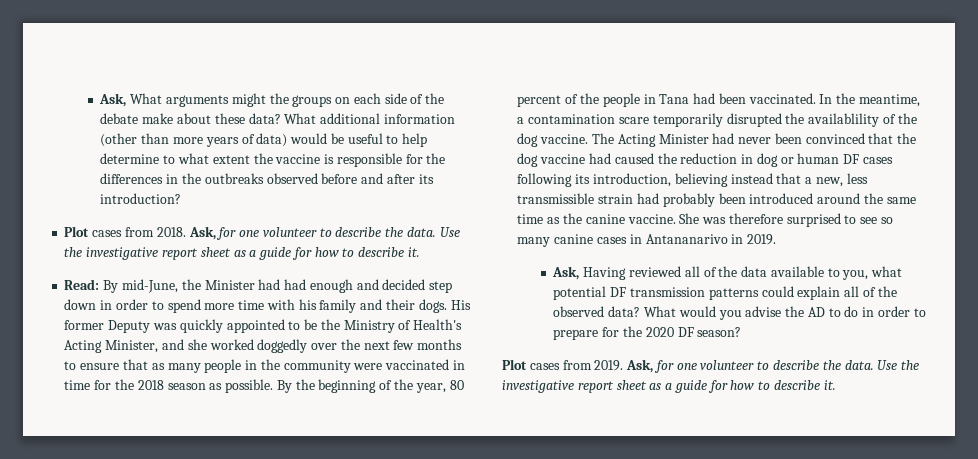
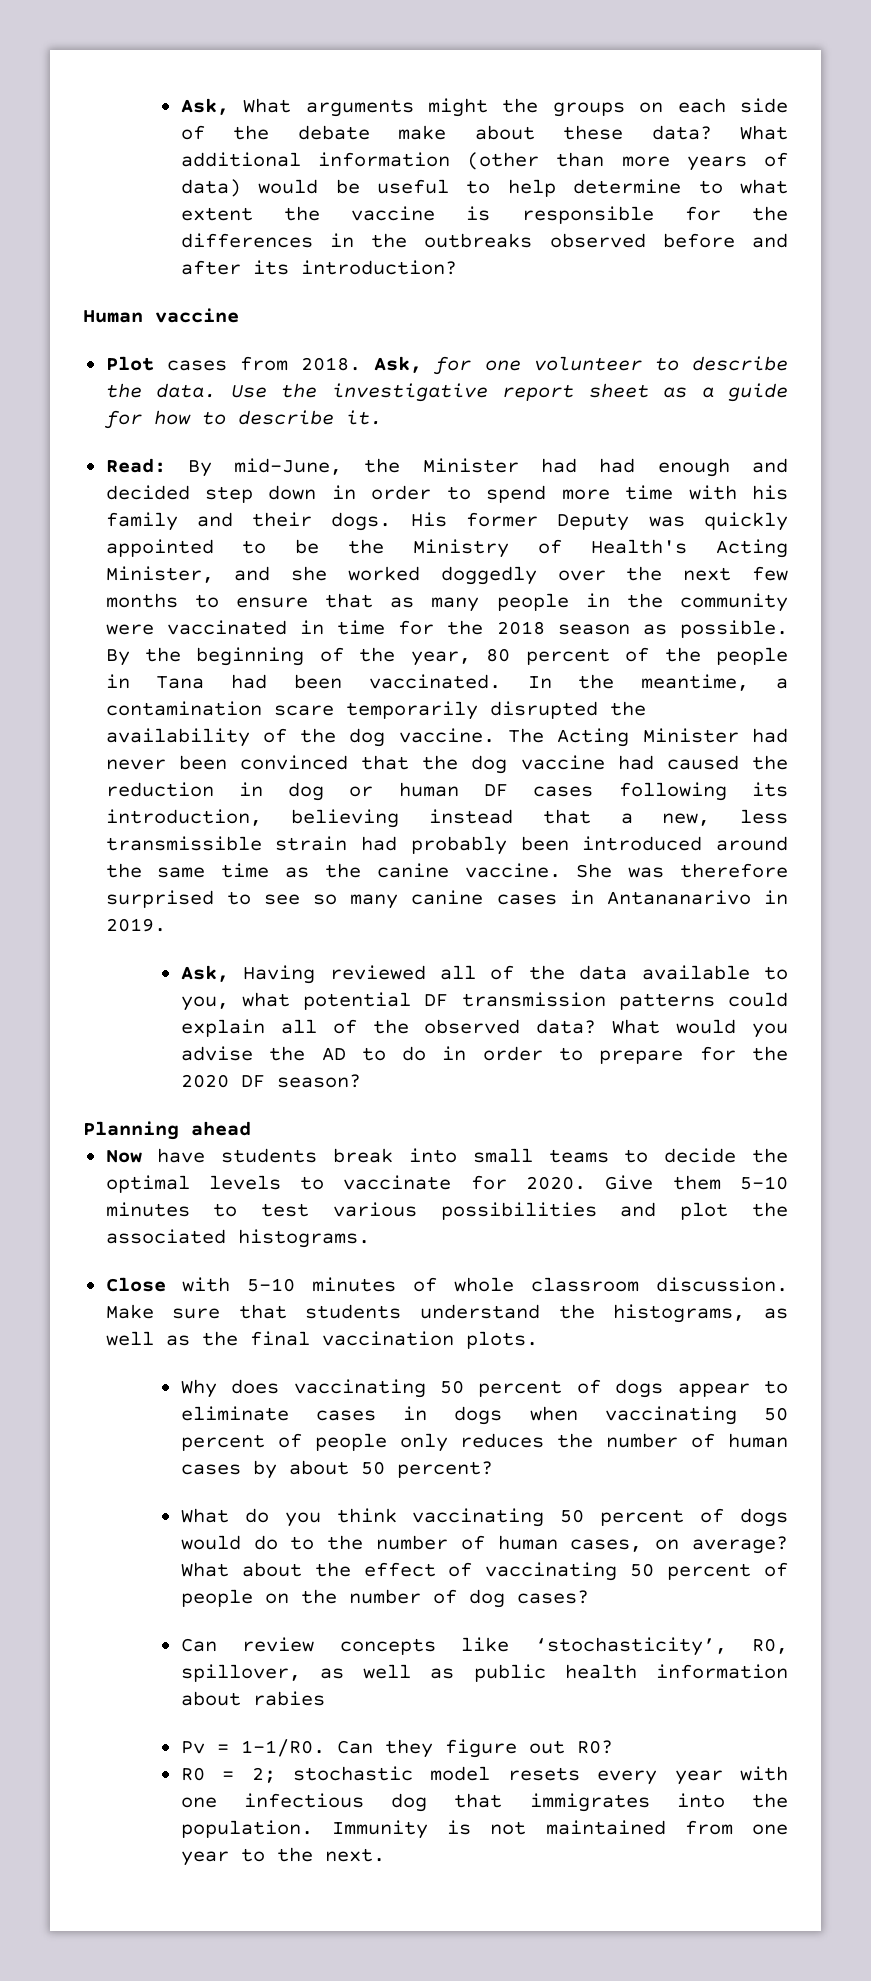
+ Human vaccine
- In the meantime, a contamination scare temporarily disrupted the availablility of the dog vaccine.
+ In the meantime, a contamination scare temporarily disrupted the availability of the dog vaccine.
- Plot cases from 2019. Ask, for one volunteer to describe the data. Use the investigative report sheet as a guide for how to describe it.
+ Planning ahead
+ Now have students break into small teams to decide the optimal levels to vaccinate for 2020. Give them 5-10 minutes to test various possibilities and plot the associated histograms.
+ Close with 5-10 minutes of whole classroom discussion. Make sure that students understand the histograms, as well as the final vaccination plots.
+ Why does vaccinating 50 percent of dogs appear to eliminate cases in dogs when vaccinating 50 percent of people only reduces the number of human cases by about 50 percent?
+ What do you think vaccinating 50 percent of dogs would do to the number of human cases, on average? What about the effect of vaccinating 50 percent of people on the number of dog cases?
+ Can review concepts like ‘stochasticity’, R0, spillover, as well as public health information about rabies
+ Pv = 1-1/R0. Can they figure out R0?
+ R0 = 2; stochastic model resets every year with one infectious dog that immigrates into the population. Immunity is not maintained from one year to the next.

